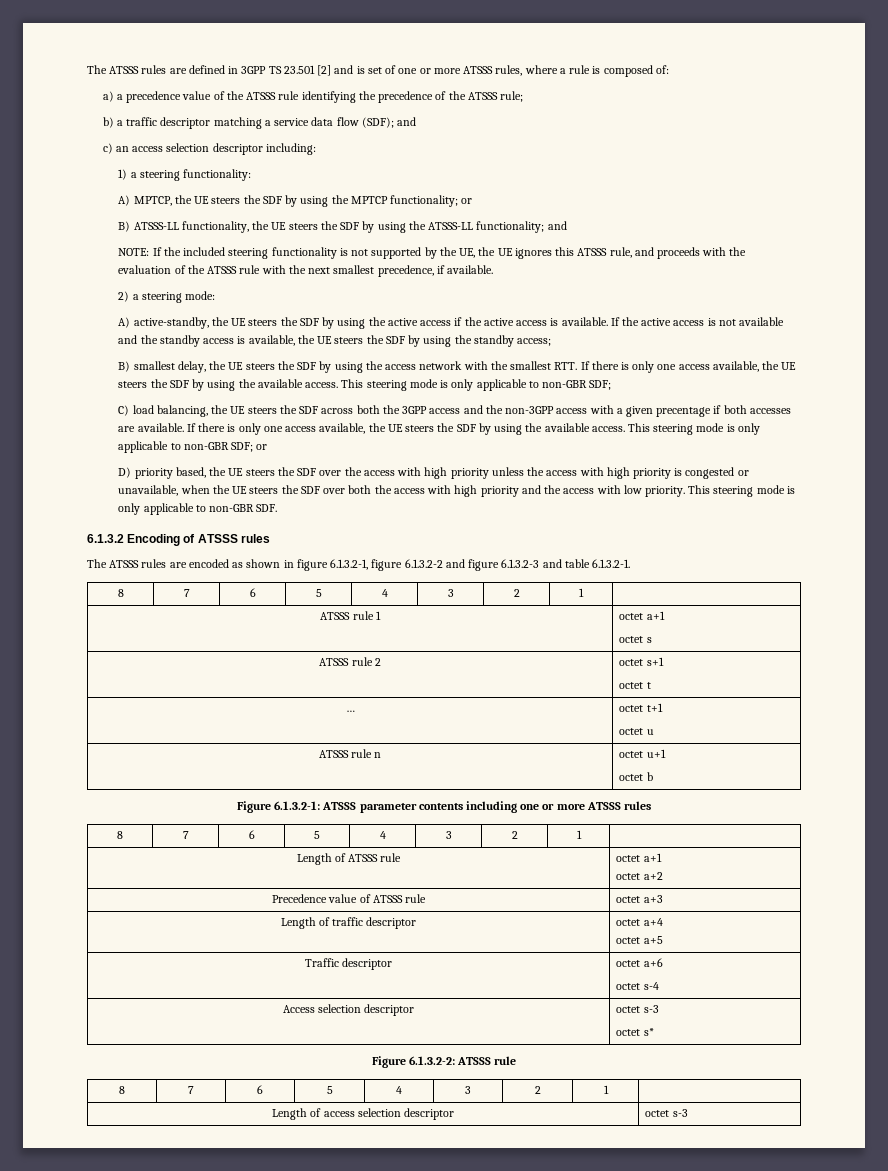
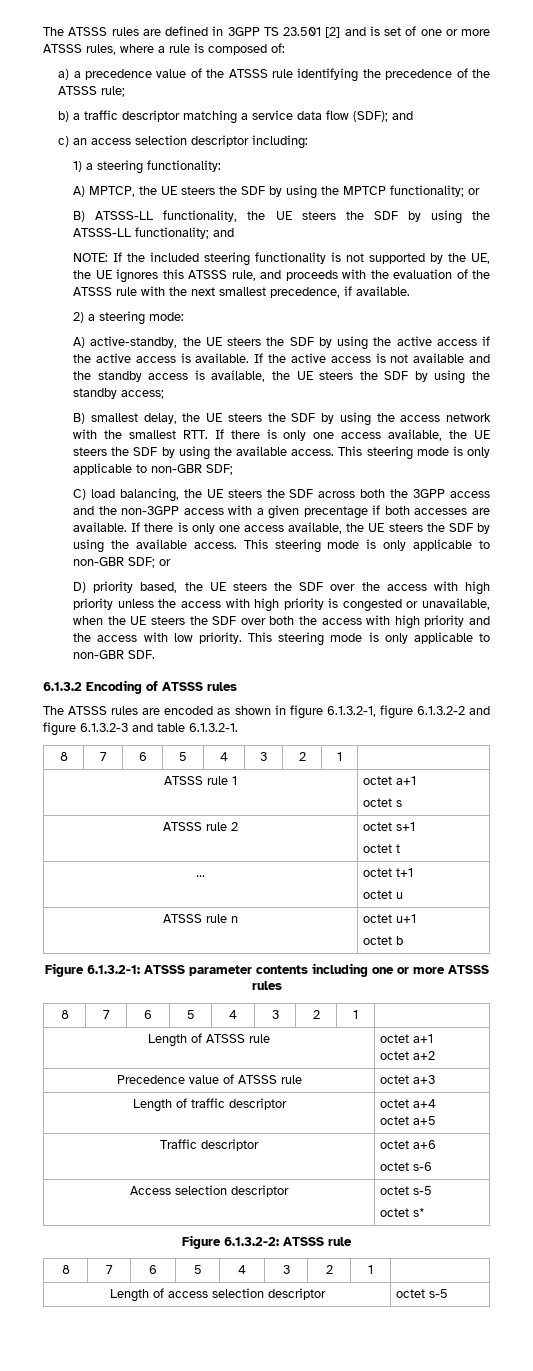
  Traffic descriptor | octet a+6
- octet s-4
+ octet s-6
- Access selection descriptor | octet s-3
+ Access selection descriptor | octet s-5
- Length of access selection descriptor | octet s-3
+ Length of access selection descriptor | octet s-5

